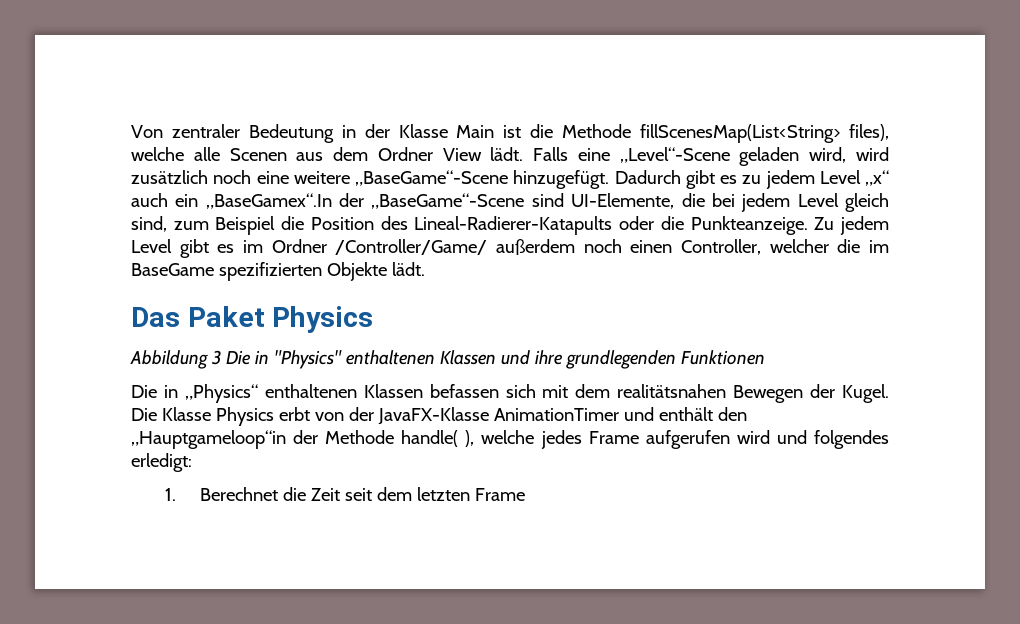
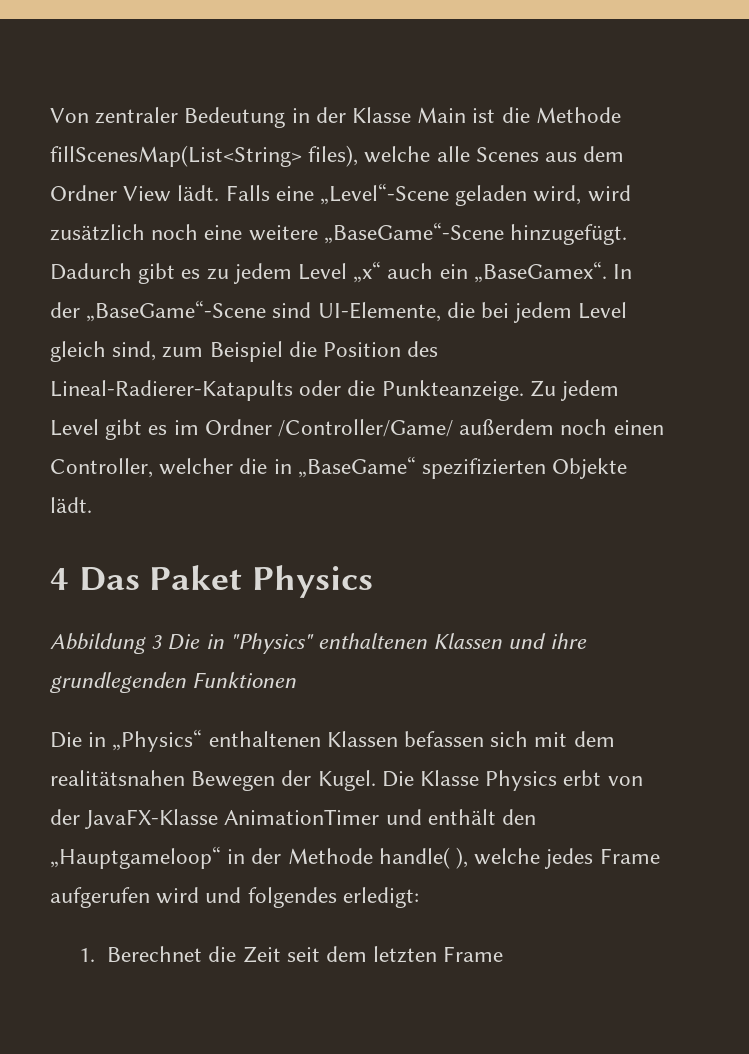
- Von zentraler Bedeutung in der Klasse Main ist die Methode fillScenesMap(List<String> files), welche alle Scenen aus dem Ordner View lädt.
+ Von zentraler Bedeutung in der Klasse Main ist die Methode fillScenesMap(List<String> files), welche alle Scenes aus dem Ordner View lädt.
- Dadurch gibt es zu jedem Level „x“ auch ein „BaseGamex“.In der „BaseGame“-Scene sind UI-Elemente, die bei jedem Level gleich sind, zum Beispiel die Position des Lineal-Radierer-Katapults oder die Punkteanzeige.
+ Dadurch gibt es zu jedem Level „x“ auch ein „BaseGamex“. In der „BaseGame“-Scene sind UI-Elemente, die bei jedem Level gleich sind, zum Beispiel die Position des Lineal-Radierer-Katapults oder die Punkteanzeige.
- Zu jedem Level gibt es im Ordner /Controller/Game/ außerdem noch einen Controller, welcher die im BaseGame spezifizierten Objekte lädt.
+ Zu jedem Level gibt es im Ordner /Controller/Game/ außerdem noch einen Controller, welcher die in „BaseGame“ spezifizierten Objekte lädt.
- Das Paket Physics
+ 4 Das Paket Physics
- Die Klasse Physics erbt von der JavaFX-Klasse AnimationTimer und enthält den „Hauptgameloop“in der Methode handle( ), welche jedes Frame aufgerufen wird und folgendes erledigt:
+ Die Klasse Physics erbt von der JavaFX-Klasse AnimationTimer und enthält den „Hauptgameloop“ in der Methode handle( ), welche jedes Frame aufgerufen wird und folgendes erledigt:

